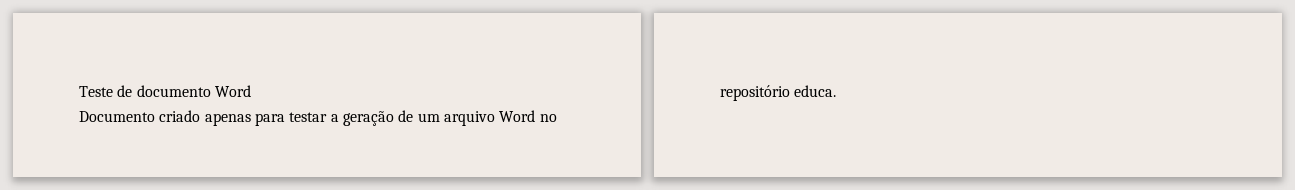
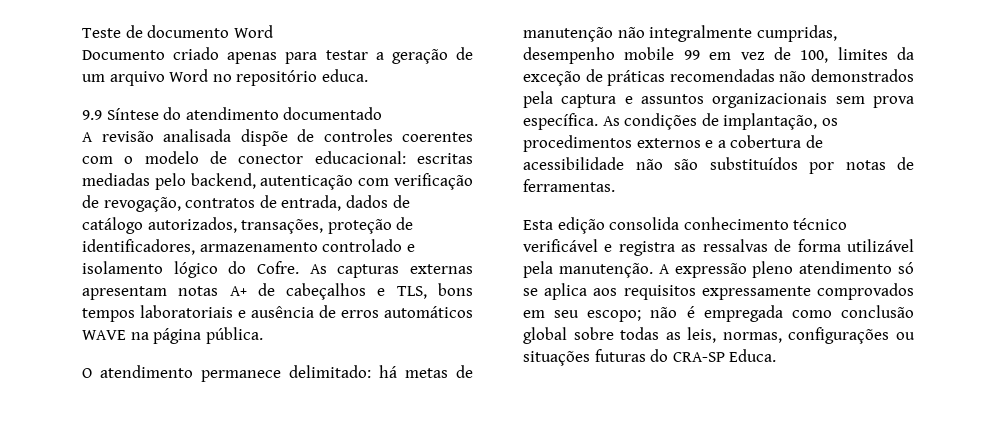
+ 9.9 Síntese do atendimento documentado
+ A revisão analisada dispõe de controles coerentes com o modelo de conector educacional: escritas mediadas pelo backend, autenticação com verificação de revogação, contratos de entrada, dados de catálogo autorizados, transações, proteção de identificadores, armazenamento controlado e isolamento lógico do Cofre. As capturas externas apresentam notas A+ de cabeçalhos e TLS, bons tempos laboratoriais e ausência de erros automáticos WAVE na página pública.
+ O atendimento permanece delimitado: há metas de manutenção não integralmente cumpridas, desempenho mobile 99 em vez de 100, limites da exceção de práticas recomendadas não demonstrados pela captura e assuntos organizacionais sem prova específica. As condições de implantação, os procedimentos externos e a cobertura de acessibilidade não são substituídos por notas de ferramentas.
+ Esta edição consolida conhecimento técnico verificável e registra as ressalvas de forma utilizável pela manutenção. A expressão pleno atendimento só se aplica aos requisitos expressamente comprovados em seu escopo; não é empregada como conclusão global sobre todas as leis, normas, configurações ou situações futuras do CRA-SP Educa.

